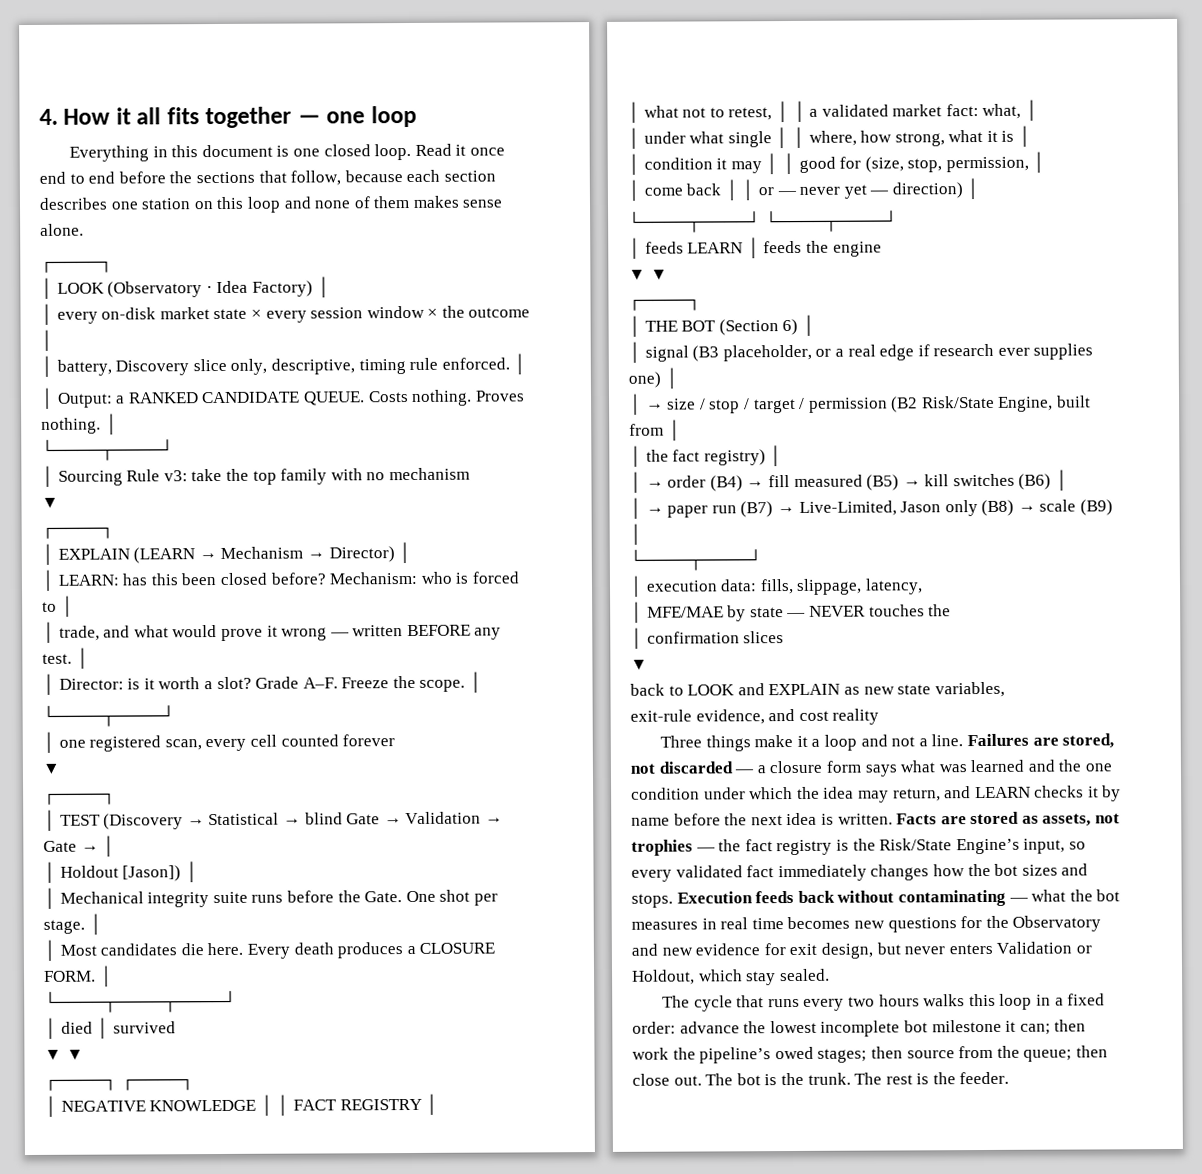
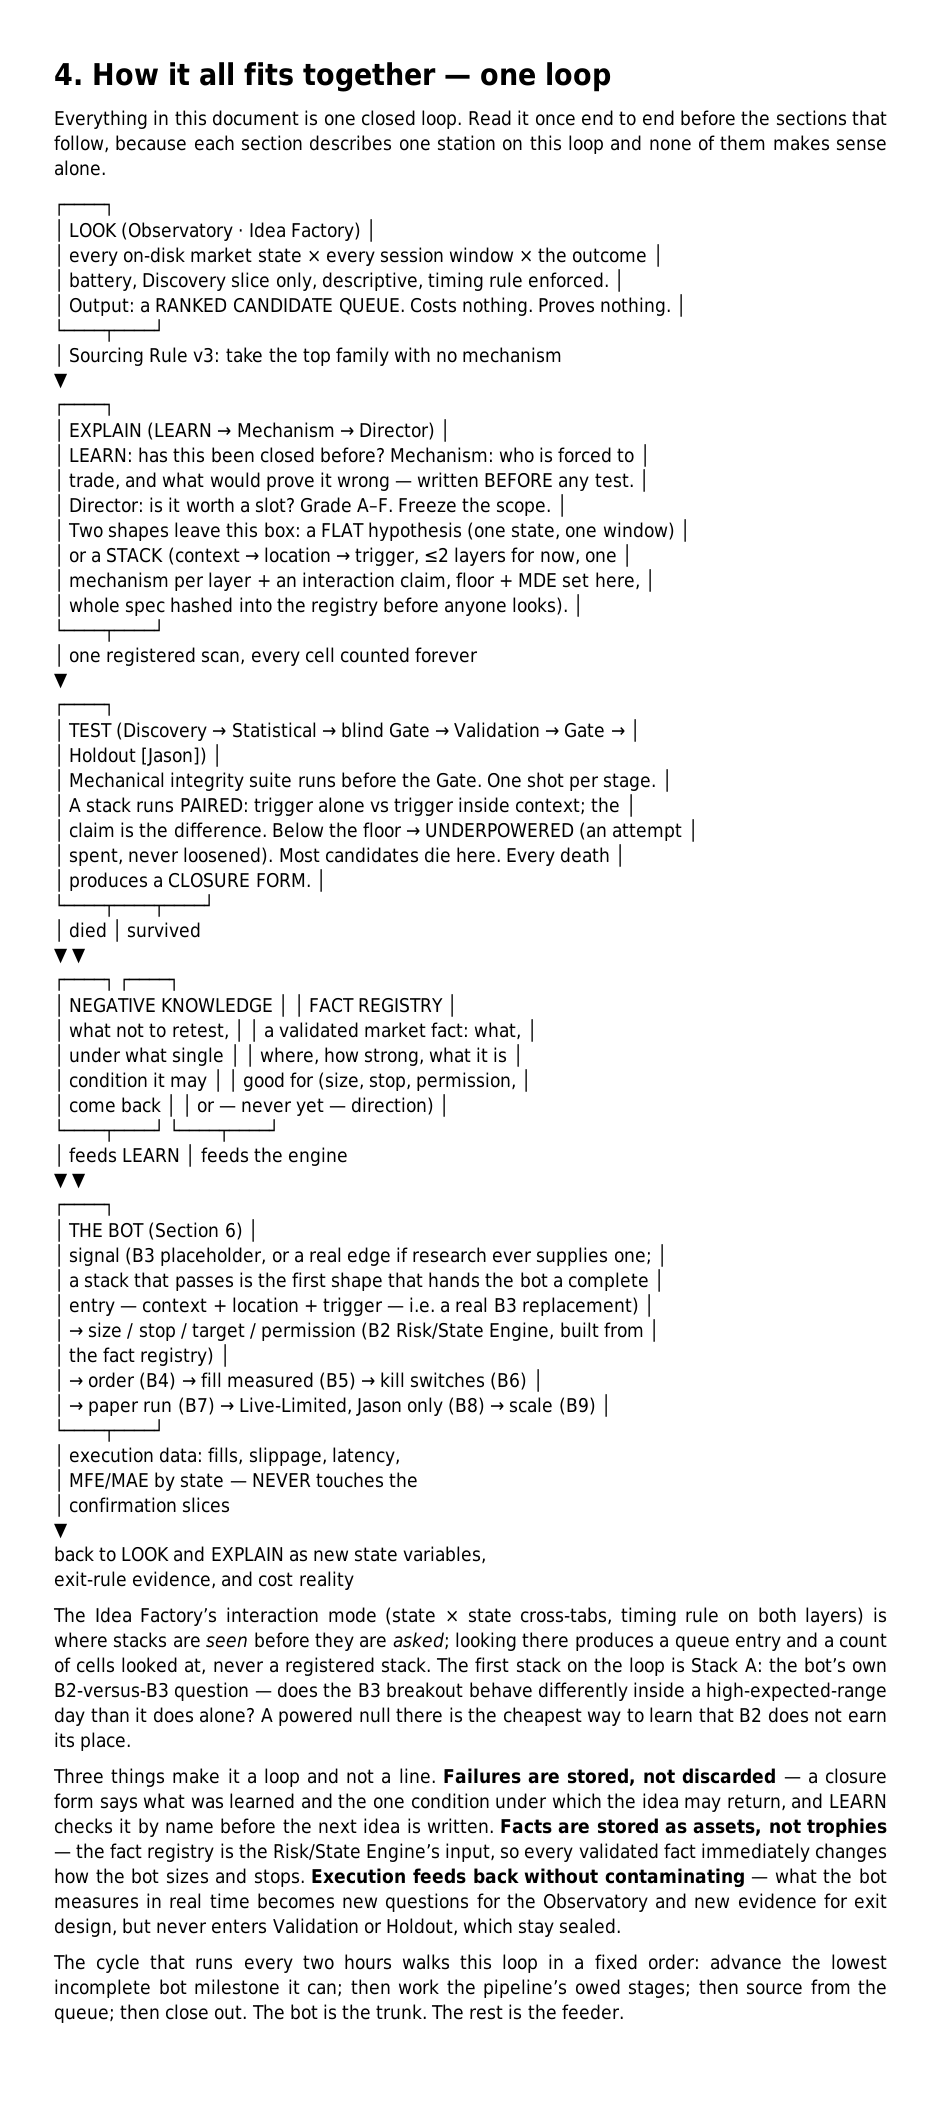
+ │ Two shapes leave this box: a FLAT hypothesis (one state, one window) │
+ │ or a STACK (context → location → trigger, ≤2 layers for now, one │
+ │ mechanism per layer + an interaction claim, floor + MDE set here, │
+ │ whole spec hashed into the registry before anyone looks). │
- │ Most candidates die here.
+ │ A stack runs PAIRED: trigger alone vs trigger inside context; the │
+ │ claim is the difference. Below the floor → UNDERPOWERED (an attempt │
+ │ spent, never loosened). Most candidates die here.
- Every death produces a CLOSURE FORM.
+ Every death │
+ │ produces a CLOSURE FORM.
- │ signal (B3 placeholder, or a real edge if research ever supplies one) │
+ │ signal (B3 placeholder, or a real edge if research ever supplies one; │
+ │ a stack that passes is the first shape that hands the bot a complete │
+ │ entry — context + location + trigger — i.e. a real B3 replacement) │
+ The Idea Factory’s interaction mode (state × state cross-tabs, timing rule on both layers) is where stacks are seen before they are asked; looking there produces a queue entry and a count of cells looked at, never a registered stack. The first stack on the loop is Stack A: the bot’s own B2-versus-B3 question — does the B3 breakout behave differently inside a high-expected-range day than it does alone? A powered null there is the cheapest way to learn that B2 does not earn its place.

